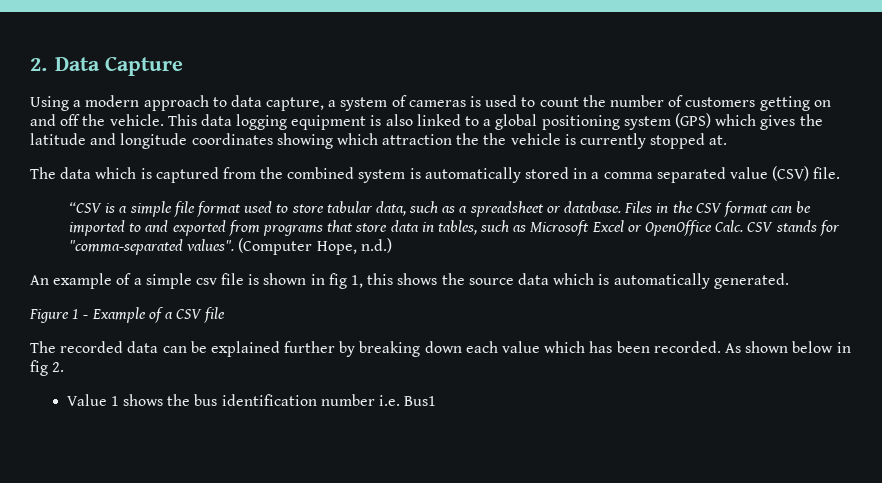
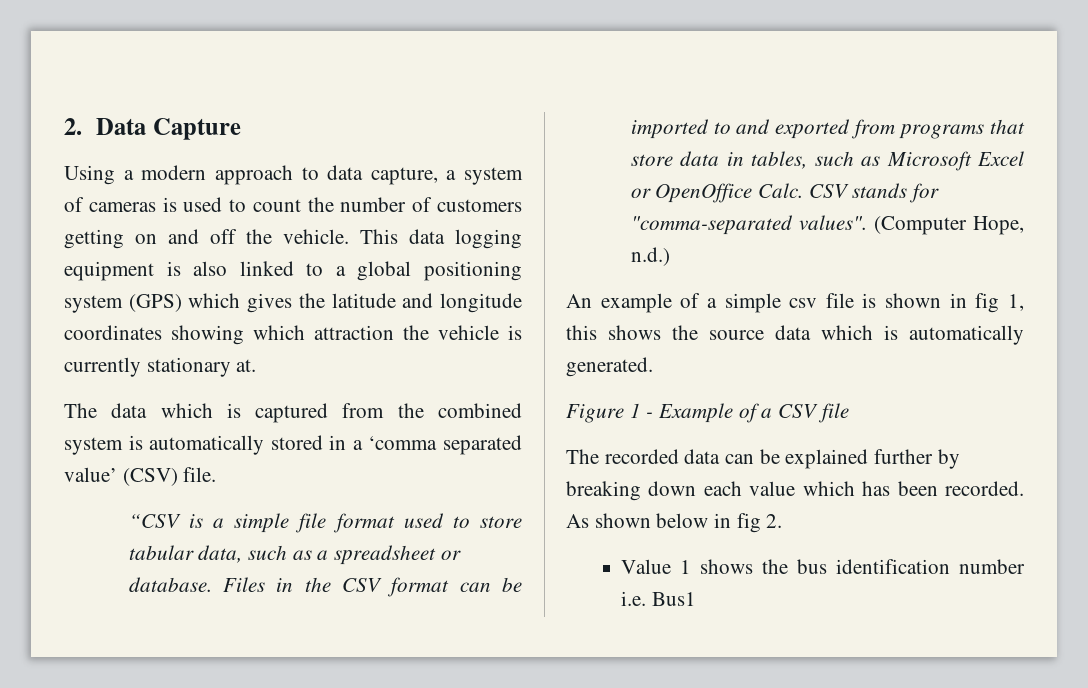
- This data logging equipment is also linked to a global positioning system (GPS) which gives the latitude and longitude coordinates showing which attraction the the vehicle is currently stopped at.
+ This data logging equipment is also linked to a global positioning system (GPS) which gives the latitude and longitude coordinates showing which attraction the vehicle is currently stationary at.
- The data which is captured from the combined system is automatically stored in a comma separated value (CSV) file.
+ The data which is captured from the combined system is automatically stored in a ‘comma separated value’ (CSV) file.

